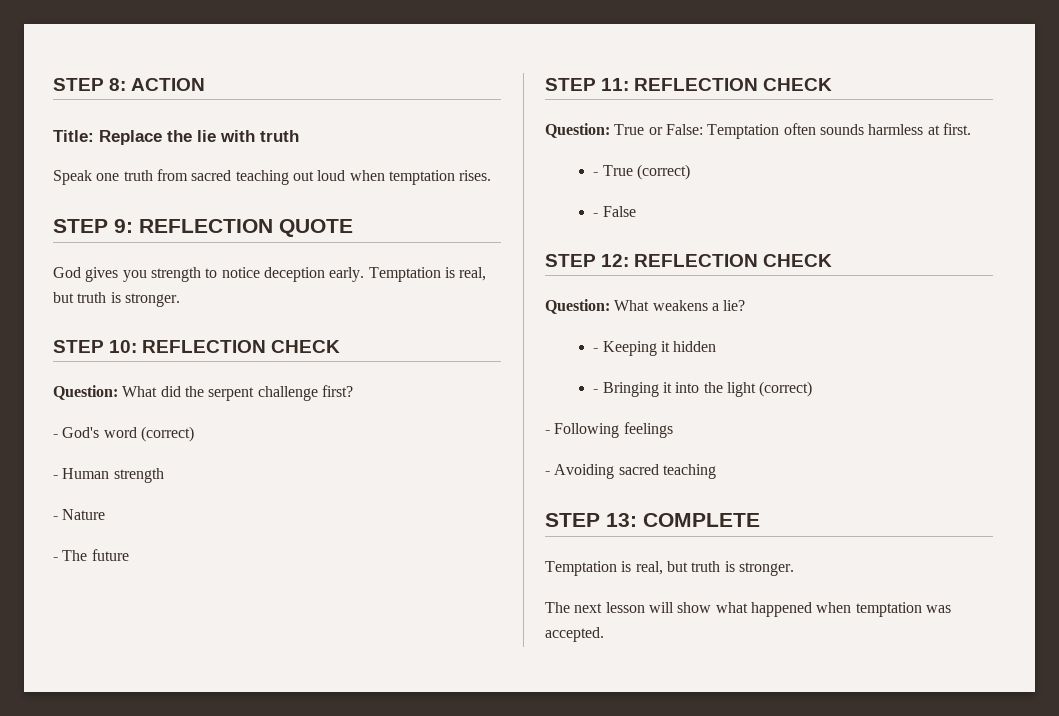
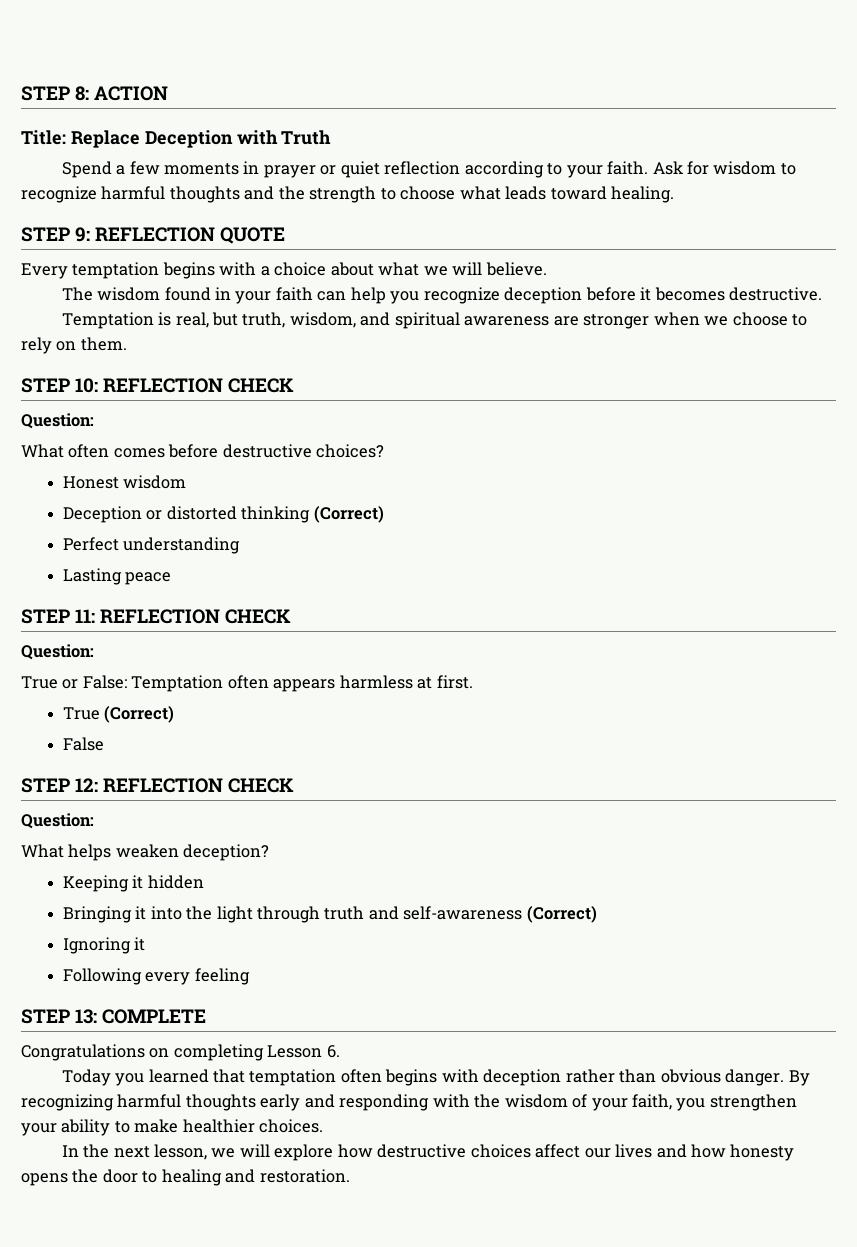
- Title: Replace the lie with truth
- Speak one truth from sacred teaching out loud when temptation rises.
+ Title: Replace Deception with Truth
+ Spend a few moments in prayer or quiet reflection according to your faith. Ask for wisdom to recognize harmful thoughts and the strength to choose what leads toward healing.
  STEP 9: REFLECTION QUOTE
- God gives you strength to notice deception early. Temptation is real, but truth is stronger.
+ Every temptation begins with a choice about what we will believe.
+ The wisdom found in your faith can help you recognize deception before it becomes destructive.
+ Temptation is real, but truth, wisdom, and spiritual awareness are stronger when we choose to rely on them.
  STEP 10: REFLECTION CHECK
- Question: What did the serpent challenge first?
- - God's word (correct)
- - Human strength
- - Nature
- - The future
+ Question:
+ What often comes before destructive choices?
+ Honest wisdom
+ Deception or distorted thinking (Correct)
+ Perfect understanding
+ Lasting peace
  STEP 11: REFLECTION CHECK
- Question: True or False: Temptation often sounds harmless at first.
+ Question:
+ True or False: Temptation often appears harmless at first.
- - True (correct)
- - False
+ True (Correct)
+ False
  STEP 12: REFLECTION CHECK
- Question: What weakens a lie?
- - Keeping it hidden
+ Question:
+ What helps weaken deception?
+ Keeping it hidden
- - Bringing it into the light (correct)
- - Following feelings
- - Avoiding sacred teaching
+ Bringing it into the light through truth and self-awareness (Correct)
+ Ignoring it
+ Following every feeling
  STEP 13: COMPLETE
- Temptation is real, but truth is stronger.
- The next lesson will show what happened when temptation was accepted.
+ Congratulations on completing Lesson 6.
+ Today you learned that temptation often begins with deception rather than obvious danger. By recognizing harmful thoughts early and responding with the wisdom of your faith, you strengthen your ability to make healthier choices.
+ In the next lesson, we will explore how destructive choices affect our lives and how honesty opens the door to healing and restoration.

